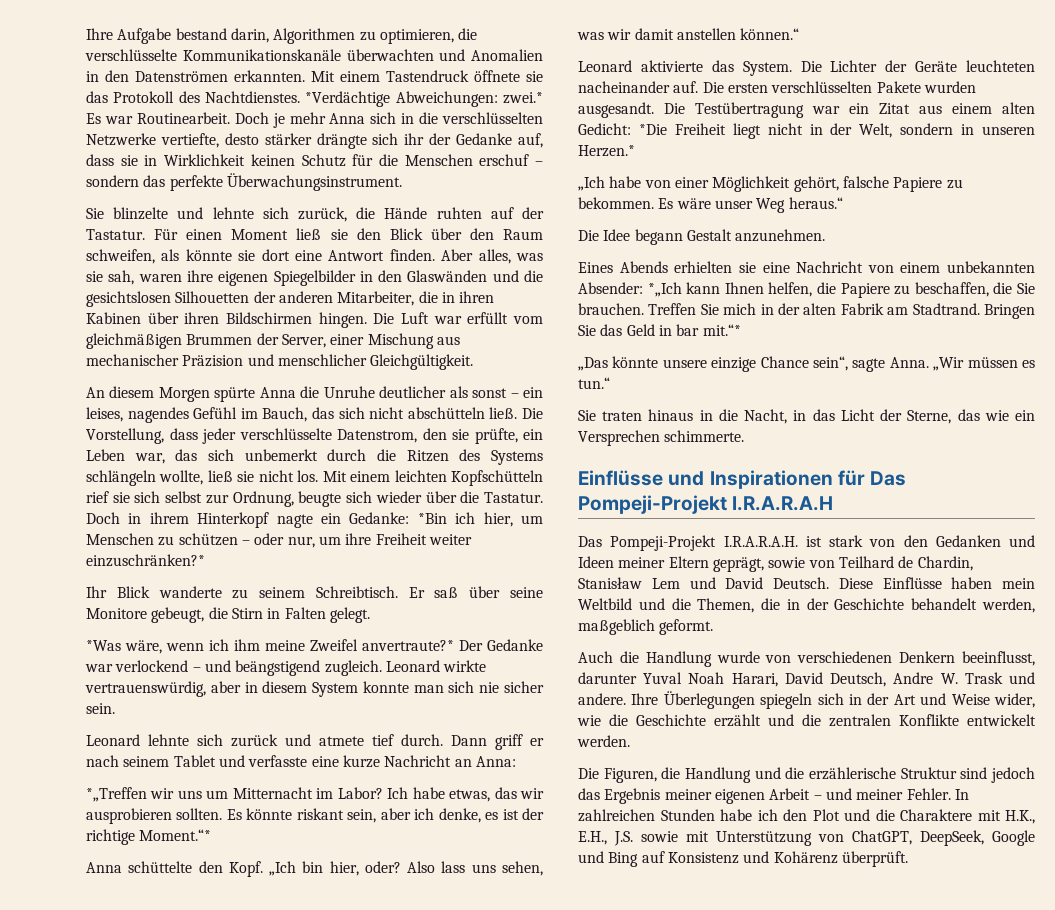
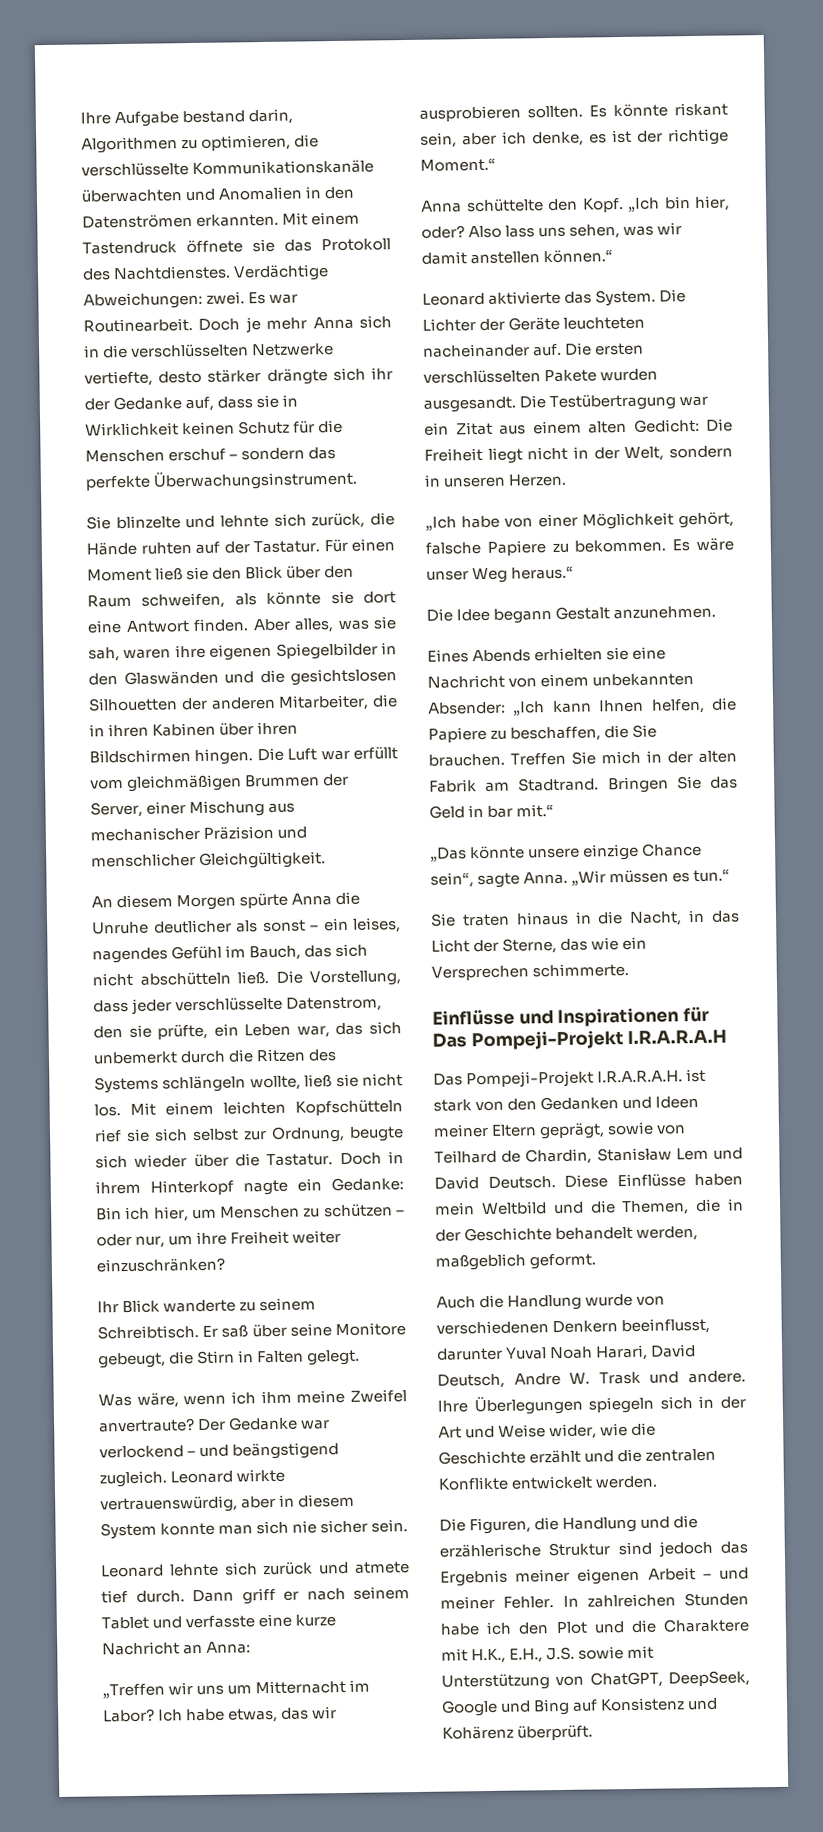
- *Verdächtige Abweichungen: zwei.* Es war Routinearbeit.
+ Verdächtige Abweichungen: zwei. Es war Routinearbeit.
- Doch in ihrem Hinterkopf nagte ein Gedanke: *Bin ich hier, um Menschen zu schützen – oder nur, um ihre Freiheit weiter einzuschränken?*
+ Doch in ihrem Hinterkopf nagte ein Gedanke: Bin ich hier, um Menschen zu schützen – oder nur, um ihre Freiheit weiter einzuschränken?
- *Was wäre, wenn ich ihm meine Zweifel anvertraute?* Der Gedanke war verlockend – und beängstigend zugleich.
+ Was wäre, wenn ich ihm meine Zweifel anvertraute? Der Gedanke war verlockend – und beängstigend zugleich.
- *„Treffen wir uns um Mitternacht im Labor?
+ „Treffen wir uns um Mitternacht im Labor?
- Es könnte riskant sein, aber ich denke, es ist der richtige Moment.“*
+ Es könnte riskant sein, aber ich denke, es ist der richtige Moment.“
- Die Testübertragung war ein Zitat aus einem alten Gedicht: *Die Freiheit liegt nicht in der Welt, sondern in unseren Herzen.*
+ Die Testübertragung war ein Zitat aus einem alten Gedicht: Die Freiheit liegt nicht in der Welt, sondern in unseren Herzen.
- Eines Abends erhielten sie eine Nachricht von einem unbekannten Absender: *„Ich kann Ihnen helfen, die Papiere zu beschaffen, die Sie brauchen.
+ Eines Abends erhielten sie eine Nachricht von einem unbekannten Absender: „Ich kann Ihnen helfen, die Papiere zu beschaffen, die Sie brauchen.
- Bringen Sie das Geld in bar mit.“*
+ Bringen Sie das Geld in bar mit.“

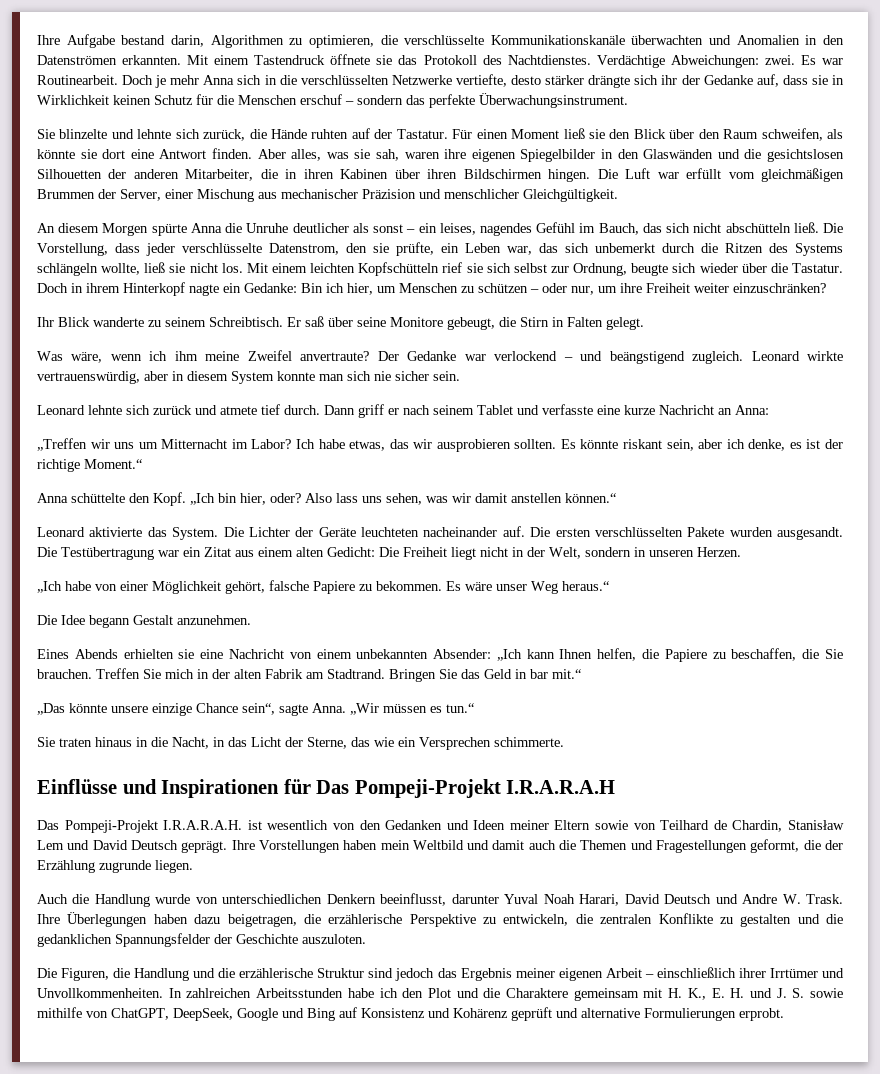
- Das Pompeji-Projekt I.R.A.R.A.H. ist stark von den Gedanken und Ideen meiner Eltern geprägt, sowie von Teilhard de Chardin, Stanisław Lem und David Deutsch. Diese Einflüsse haben mein Weltbild und die Themen, die in der Geschichte behandelt werden, maßgeblich geformt.
+ Das Pompeji-Projekt I.R.A.R.A.H. ist wesentlich von den Gedanken und Ideen meiner Eltern sowie von Teilhard de Chardin, Stanisław Lem und David Deutsch geprägt. Ihre Vorstellungen haben mein Weltbild und damit auch die Themen und Fragestellungen geformt, die der Erzählung zugrunde liegen.
- Auch die Handlung wurde von verschiedenen Denkern beeinflusst, darunter Yuval Noah Harari, David Deutsch, Andre W. Trask und andere. Ihre Überlegungen spiegeln sich in der Art und Weise wider, wie die Geschichte erzählt und die zentralen Konflikte entwickelt werden.
+ Auch die Handlung wurde von unterschiedlichen Denkern beeinflusst, darunter Yuval Noah Harari, David Deutsch und Andre W. Trask. Ihre Überlegungen haben dazu beigetragen, die erzählerische Perspektive zu entwickeln, die zentralen Konflikte zu gestalten und die gedanklichen Spannungsfelder der Geschichte auszuloten.
- Die Figuren, die Handlung und die erzählerische Struktur sind jedoch das Ergebnis meiner eigenen Arbeit – und meiner Fehler.
+ Die Figuren, die Handlung und die erzählerische Struktur sind jedoch das Ergebnis meiner eigenen Arbeit – einschließlich ihrer Irrtümer und Unvollkommenheiten.
- In zahlreichen Stunden habe ich den Plot und die Charaktere mit H.K., E.H., J.S. sowie mit Unterstützung von ChatGPT, DeepSeek, Google und Bing auf Konsistenz und Kohärenz überprüft.
+ In zahlreichen Arbeitsstunden habe ich den Plot und die Charaktere gemeinsam mit H. K., E. H. und J. S. sowie mithilfe von ChatGPT, DeepSeek, Google und Bing auf Konsistenz und Kohärenz geprüft und alternative Formulierungen erprobt.

